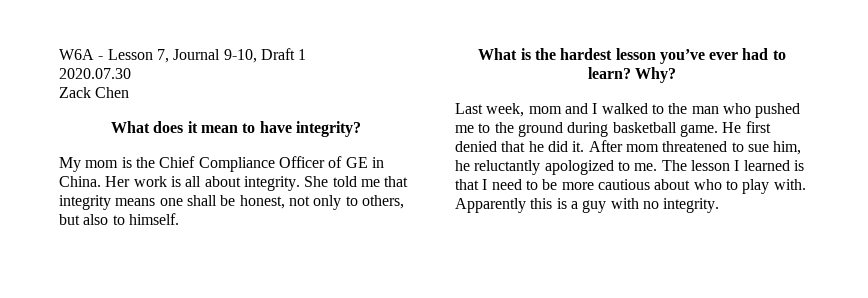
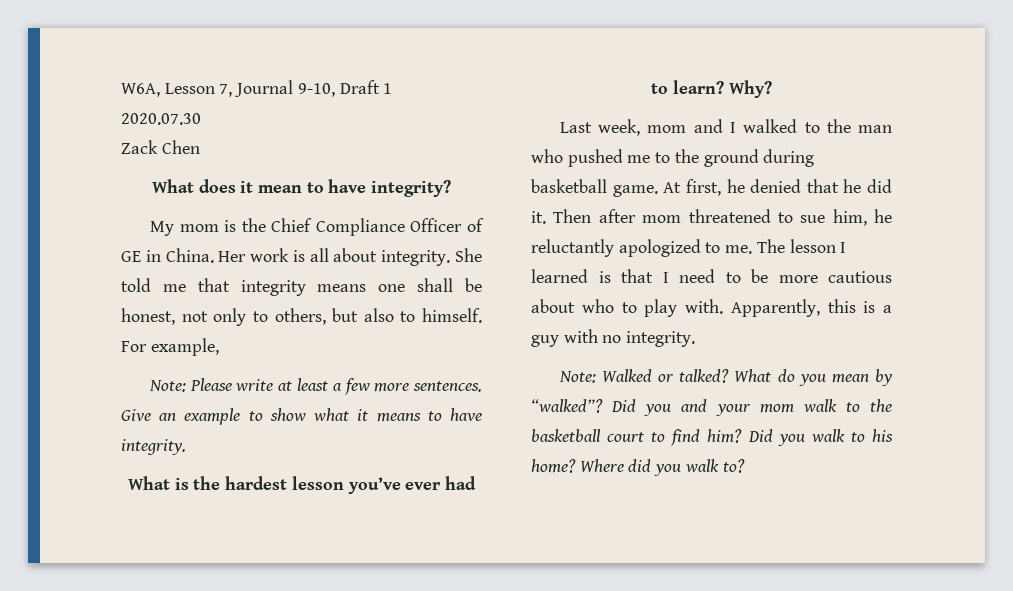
- W6A - Lesson 7, Journal 9-10, Draft 1
+ W6A, Lesson 7, Journal 9-10, Draft 1
+ For example,
+ Note: Please write at least a few more sentences. Give an example to show what it means to have integrity.
- He first denied that he did it.
+ At first, he denied that he did it.
- After mom threatened to sue him, he reluctantly apologized to me.
+ Then after mom threatened to sue him, he reluctantly apologized to me.
- Apparently this is a guy with no integrity.
+ Apparently, this is a guy with no integrity.
+ Note: Walked or talked? What do you mean by “walked”? Did you and your mom walk to the basketball court to find him? Did you walk to his home? Where did you walk to?

